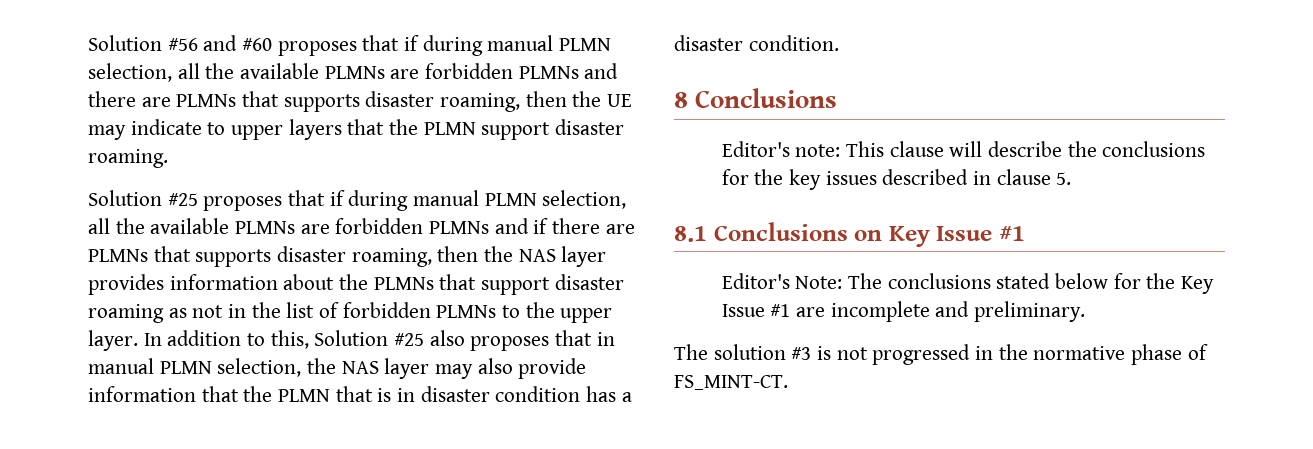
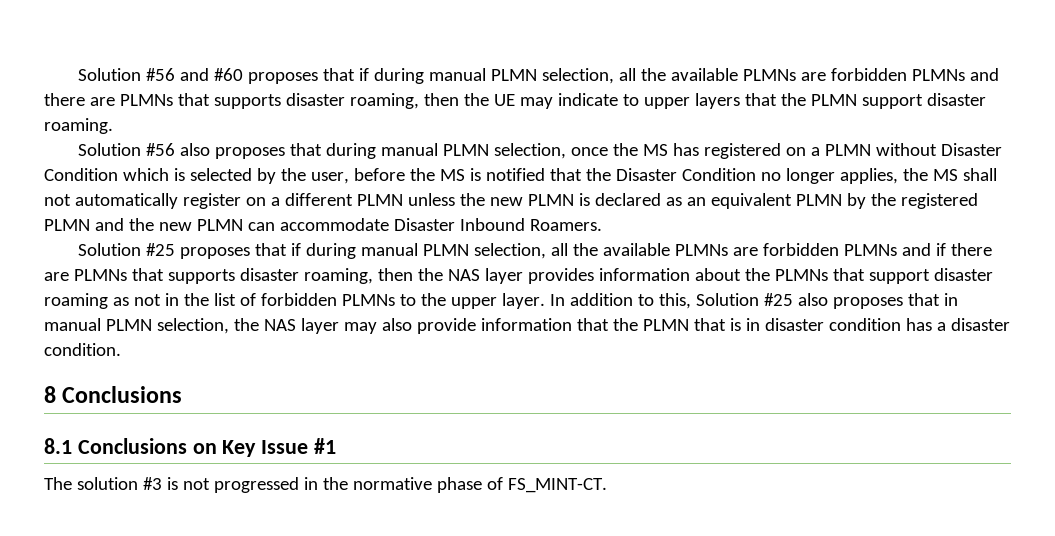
+ Solution #56 also proposes that during manual PLMN selection, once the MS has registered on a PLMN without Disaster Condition which is selected by the user, before the MS is notified that the Disaster Condition no longer applies, the MS shall not automatically register on a different PLMN unless the new PLMN is declared as an equivalent PLMN by the registered PLMN and the new PLMN can accommodate Disaster Inbound Roamers.
- Editor's note: This clause will describe the conclusions for the key issues described in clause 5.
- Editor's Note: The conclusions stated below for the Key Issue #1 are incomplete and preliminary.

